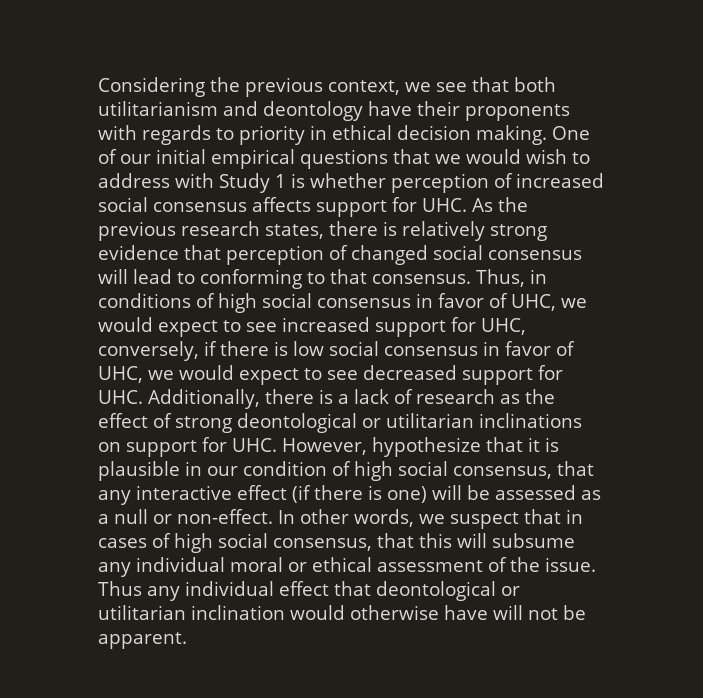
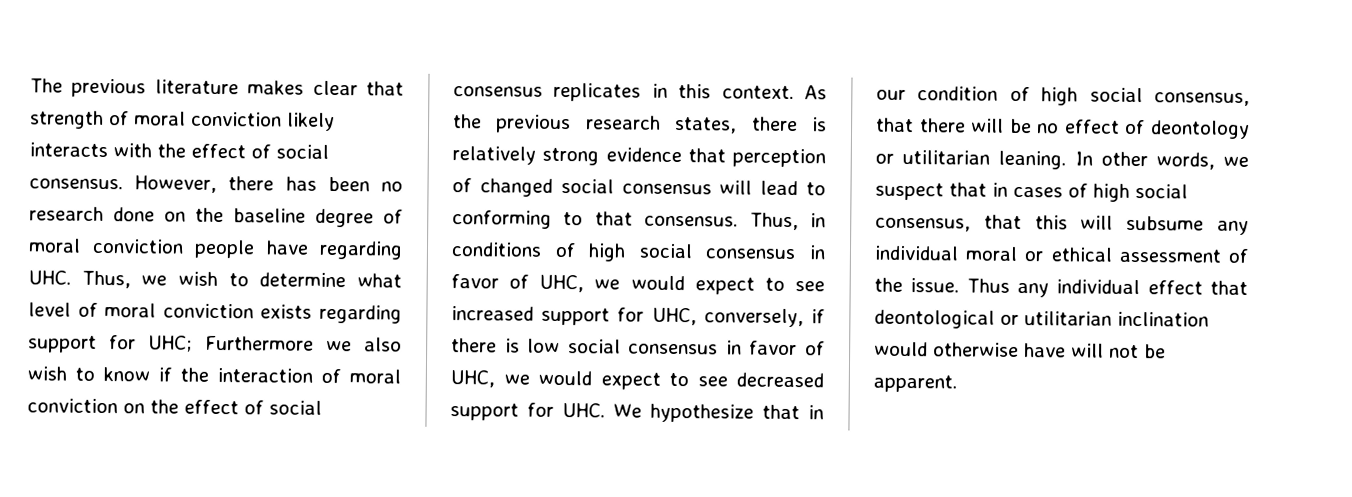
- Considering the previous context, we see that both utilitarianism and deontology have their proponents with regards to priority in ethical decision making. One of our initial empirical questions that we would wish to address with Study 1 is whether perception of increased social consensus affects support for UHC. As the previous research states, there is relatively strong evidence that perception of changed social consensus will lead to conforming to that consensus.
+ The previous literature makes clear that strength of moral conviction likely interacts with the effect of social consensus. However, there has been no research done on the baseline degree of moral conviction people have regarding UHC. Thus, we wish to determine what level of moral conviction exists regarding support for UHC; Furthermore we also wish to know if the interaction of moral conviction on the effect of social consensus replicates in this context. As the previous research states, there is relatively strong evidence that perception of changed social consensus will lead to conforming to that consensus.
- Thus, in conditions of high social consensus in favor of UHC, we would expect to see increased support for UHC, conversely, if there is low social consensus in favor of UHC, we would expect to see decreased support for UHC. Additionally, there is a lack of research as the effect of strong deontological or utilitarian inclinations on support for UHC. However, hypothesize that it is plausible in our condition of high social consensus, that any interactive effect (if there is one) will be assessed as a null or non-effect.
+ Thus, in conditions of high social consensus in favor of UHC, we would expect to see increased support for UHC, conversely, if there is low social consensus in favor of UHC, we would expect to see decreased support for UHC. We hypothesize that in our condition of high social consensus, that there will be no effect of deontology or utilitarian leaning.

